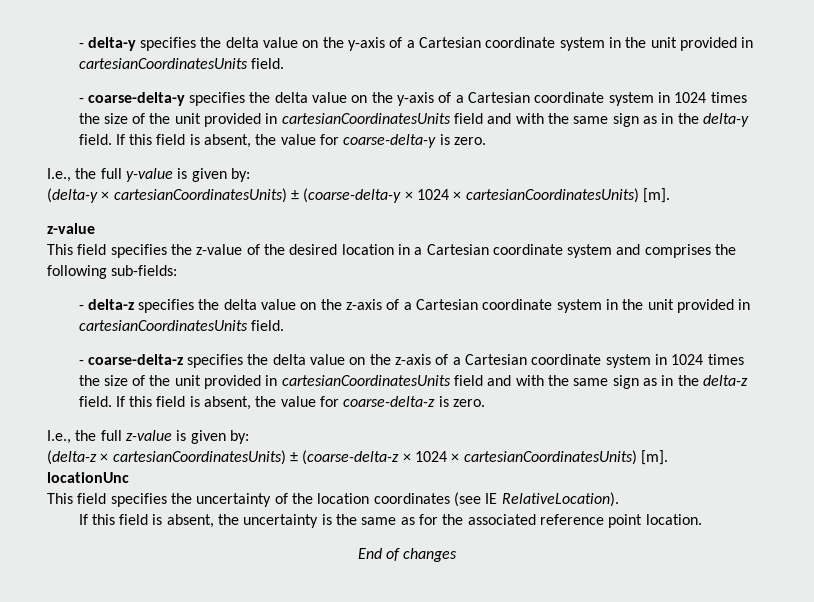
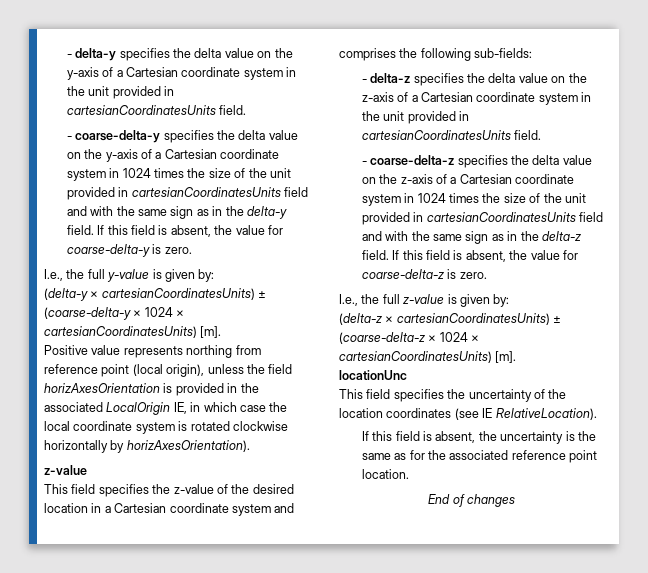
+ Positive value represents northing from reference point (local origin), unless the field horizAxesOrientation is provided in the associated LocalOrigin IE, in which case the local coordinate system is rotated clockwise horizontally by horizAxesOrientation).

